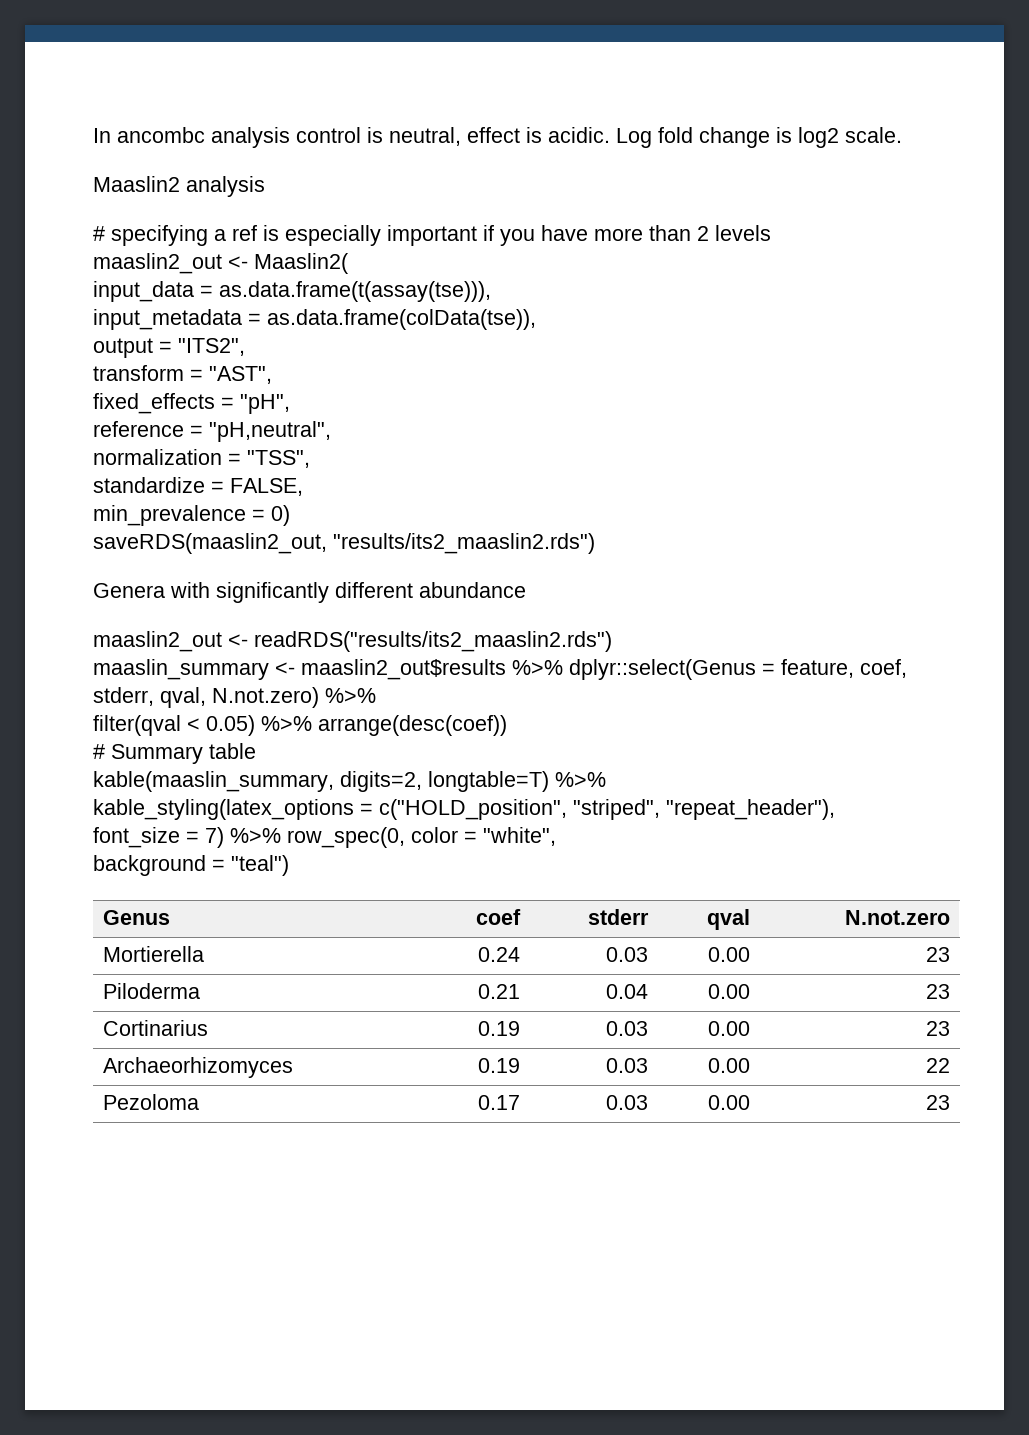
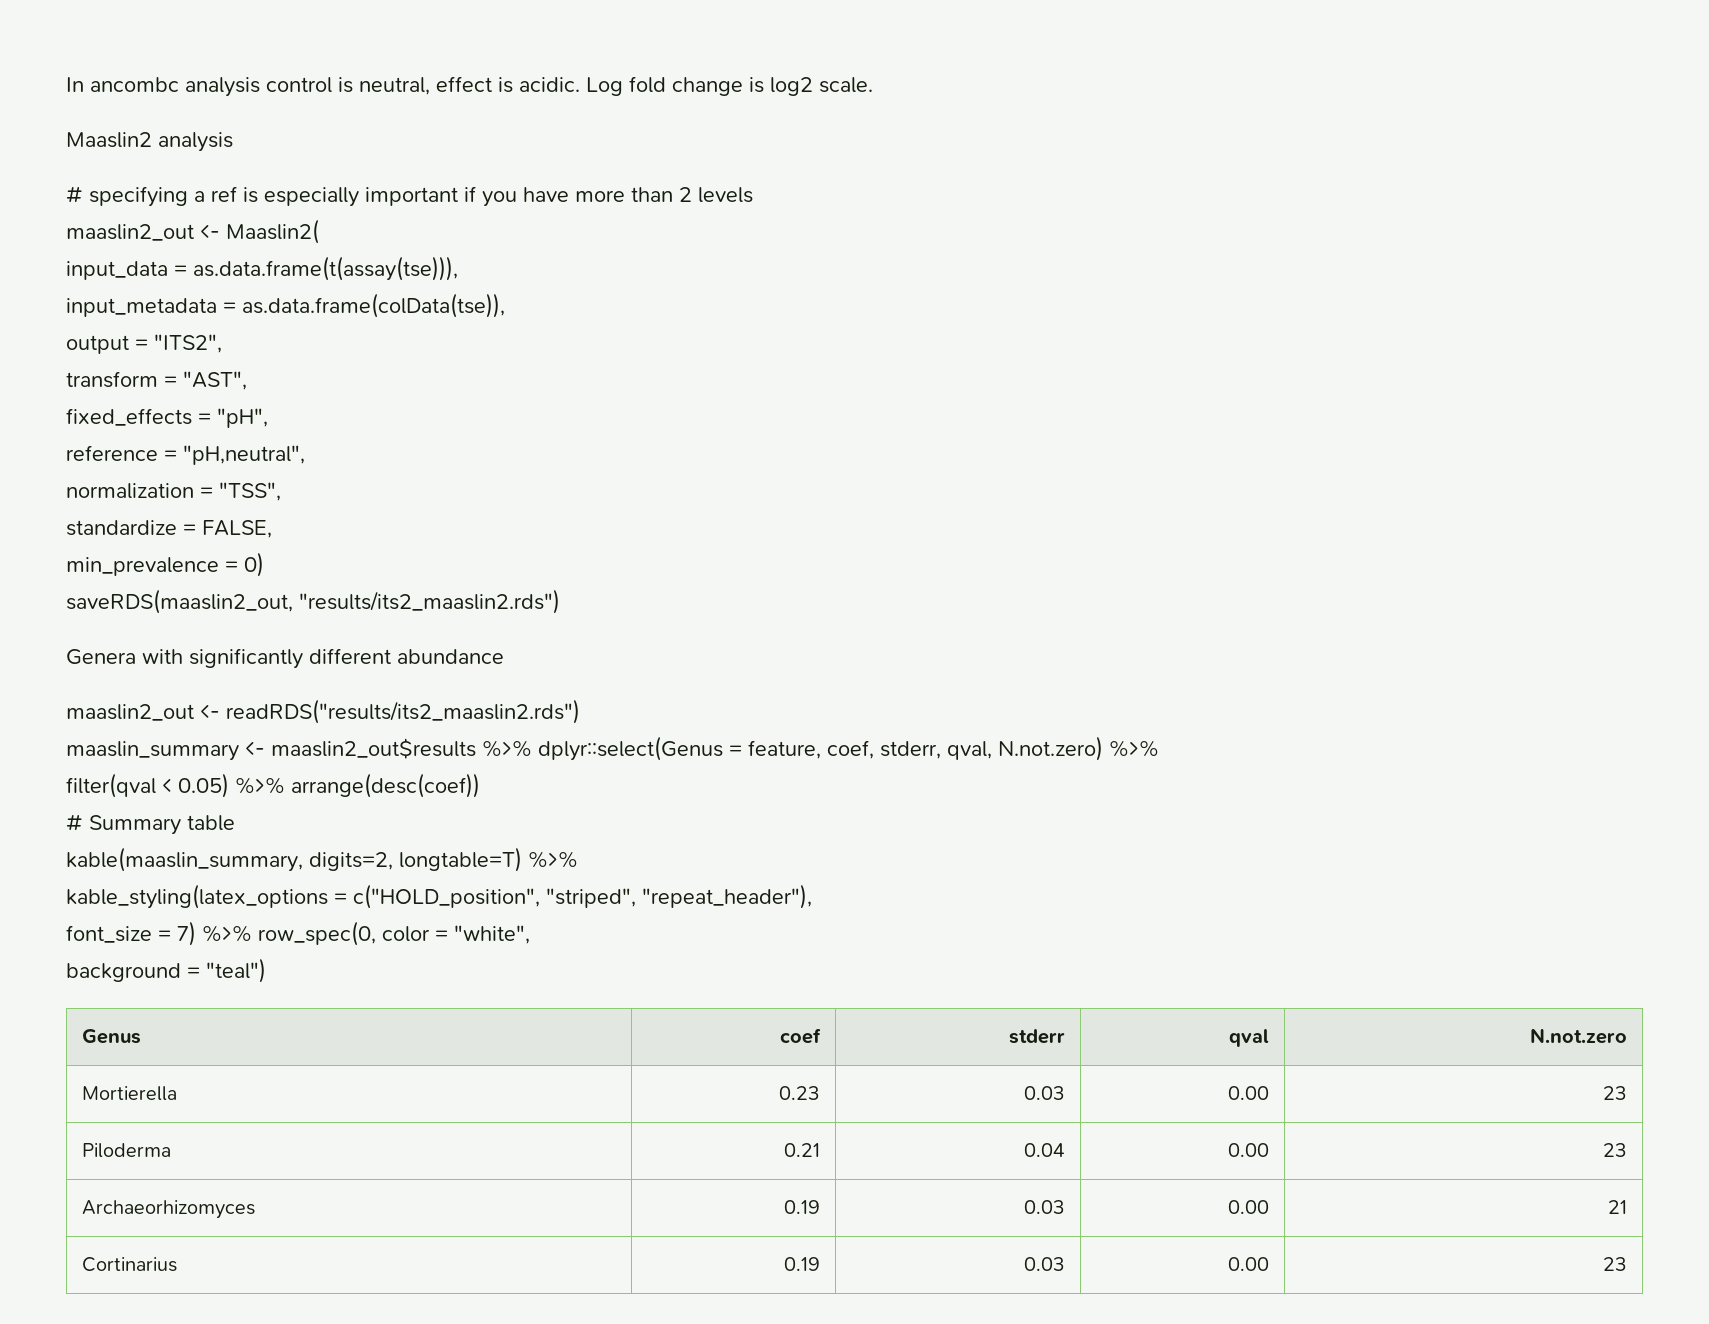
- Mortierella | 0.24 | 0.03 | 0.00 | 23
+ Mortierella | 0.23 | 0.03 | 0.00 | 23
+ Archaeorhizomyces | 0.19 | 0.03 | 0.00 | 21
- Archaeorhizomyces | 0.19 | 0.03 | 0.00 | 22
- Pezoloma | 0.17 | 0.03 | 0.00 | 23

